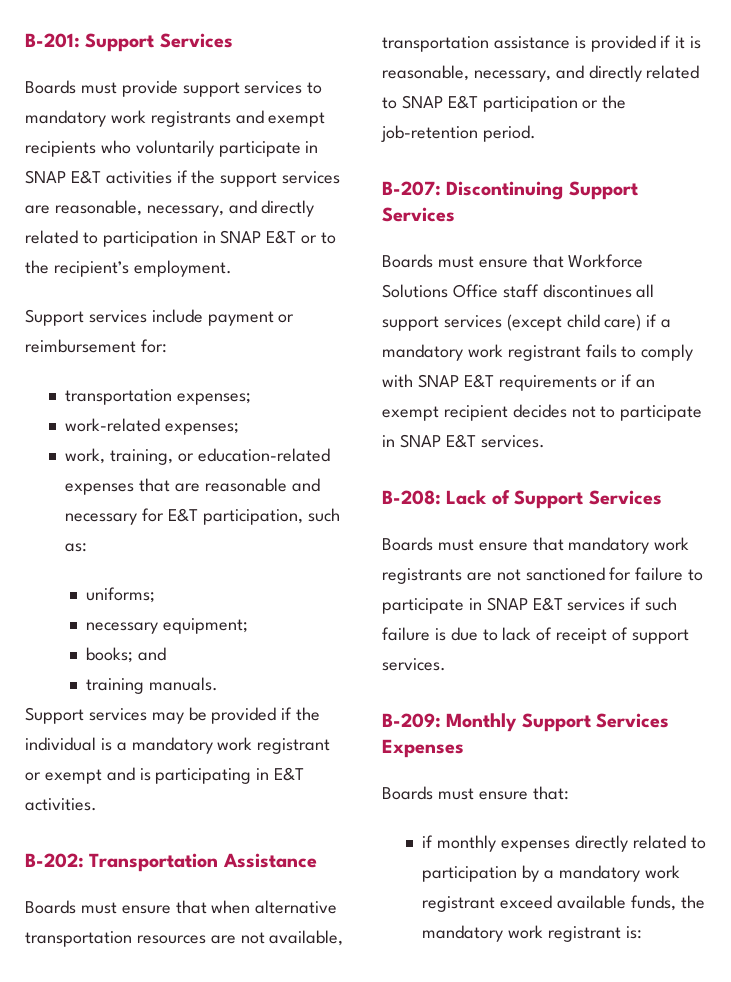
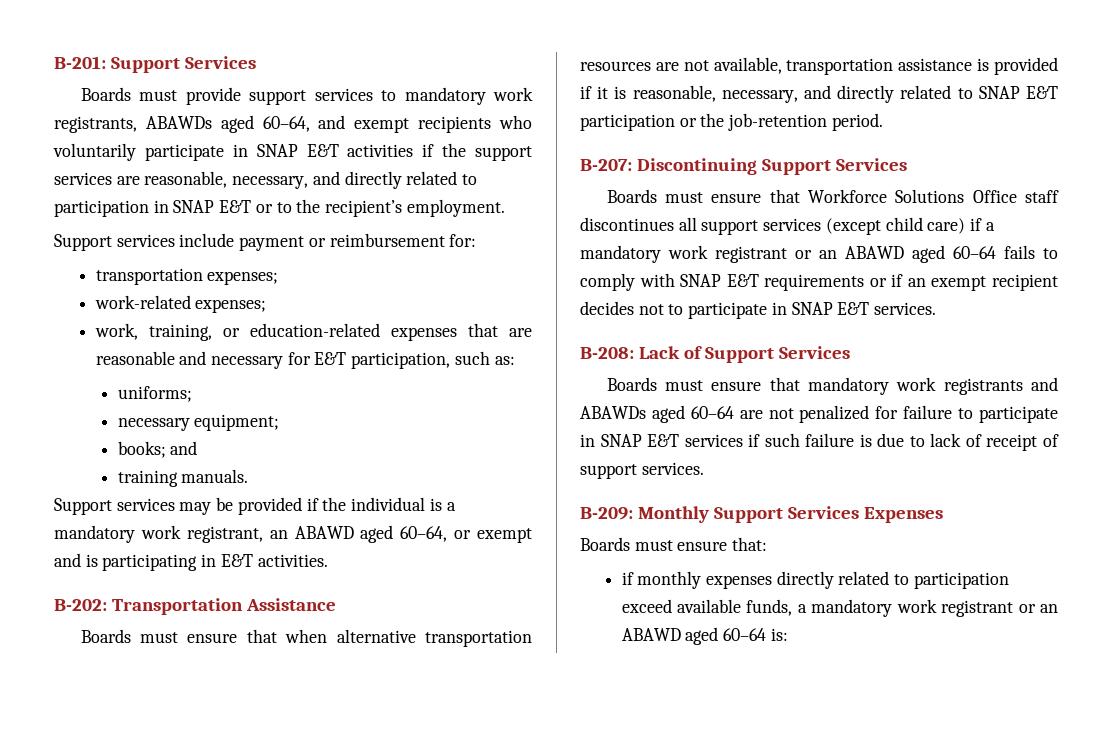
- Boards must provide support services to mandatory work registrants and exempt recipients who voluntarily participate in SNAP E&T activities if the support services are reasonable, necessary, and directly related to participation in SNAP E&T or to the recipient’s employment.
+ Boards must provide support services to mandatory work registrants, ABAWDs aged 60–64, and exempt recipients who voluntarily participate in SNAP E&T activities if the support services are reasonable, necessary, and directly related to participation in SNAP E&T or to the recipient’s employment.
- Support services may be provided if the individual is a mandatory work registrant or exempt and is participating in E&T activities.
+ Support services may be provided if the individual is a mandatory work registrant, an ABAWD aged 60–64, or exempt and is participating in E&T activities.
- Boards must ensure that Workforce Solutions Office staff discontinues all support services (except child care) if a mandatory work registrant fails to comply with SNAP E&T requirements or if an exempt recipient decides not to participate in SNAP E&T services.
+ Boards must ensure that Workforce Solutions Office staff discontinues all support services (except child care) if a mandatory work registrant or an ABAWD aged 60–64 fails to comply with SNAP E&T requirements or if an exempt recipient decides not to participate in SNAP E&T services.
- Boards must ensure that mandatory work registrants are not sanctioned for failure to participate in SNAP E&T services if such failure is due to lack of receipt of support services.
+ Boards must ensure that mandatory work registrants and ABAWDs aged 60–64 are not penalized for failure to participate in SNAP E&T services if such failure is due to lack of receipt of support services.
- if monthly expenses directly related to participation by a mandatory work registrant exceed available funds, the mandatory work registrant is:
+ if monthly expenses directly related to participation exceed available funds, a mandatory work registrant or an ABAWD aged 60–64 is:

